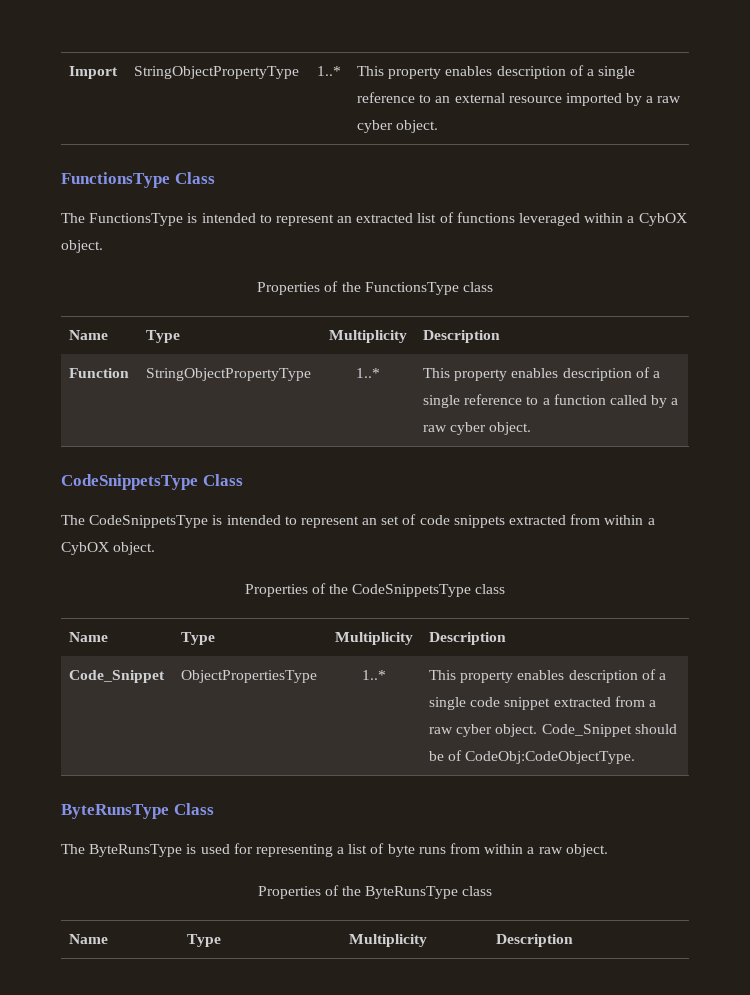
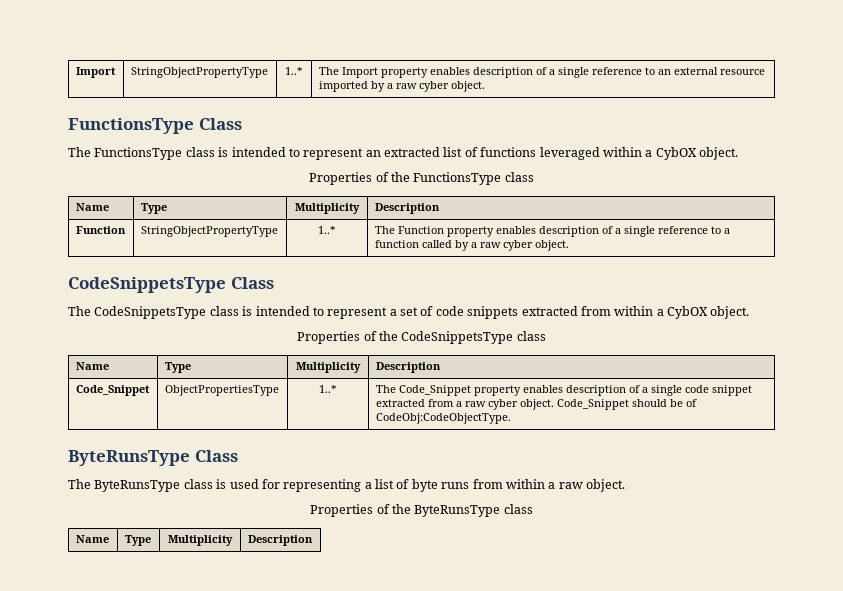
- Import | StringObjectPropertyType | 1..* | This property enables description of a single reference to an external resource imported by a raw cyber object.
+ Import | StringObjectPropertyType | 1..* | The Import property enables description of a single reference to an external resource imported by a raw cyber object.
- The FunctionsType is intended to represent an extracted list of functions leveraged within a CybOX object.
+ The FunctionsType class is intended to represent an extracted list of functions leveraged within a CybOX object.
- Function | StringObjectPropertyType | 1..* | This property enables description of a single reference to a function called by a raw cyber object.
+ Function | StringObjectPropertyType | 1..* | The Function property enables description of a single reference to a function called by a raw cyber object.
- The CodeSnippetsType is intended to represent an set of code snippets extracted from within a CybOX object.
+ The CodeSnippetsType class is intended to represent a set of code snippets extracted from within a CybOX object.
- Code_Snippet | ObjectPropertiesType | 1..* | This property enables description of a single code snippet extracted from a raw cyber object. Code_Snippet should be of CodeObj:CodeObjectType.
+ Code_Snippet | ObjectPropertiesType | 1..* | The Code_Snippet property enables description of a single code snippet extracted from a raw cyber object. Code_Snippet should be of CodeObj:CodeObjectType.
- The ByteRunsType is used for representing a list of byte runs from within a raw object.
+ The ByteRunsType class is used for representing a list of byte runs from within a raw object.

